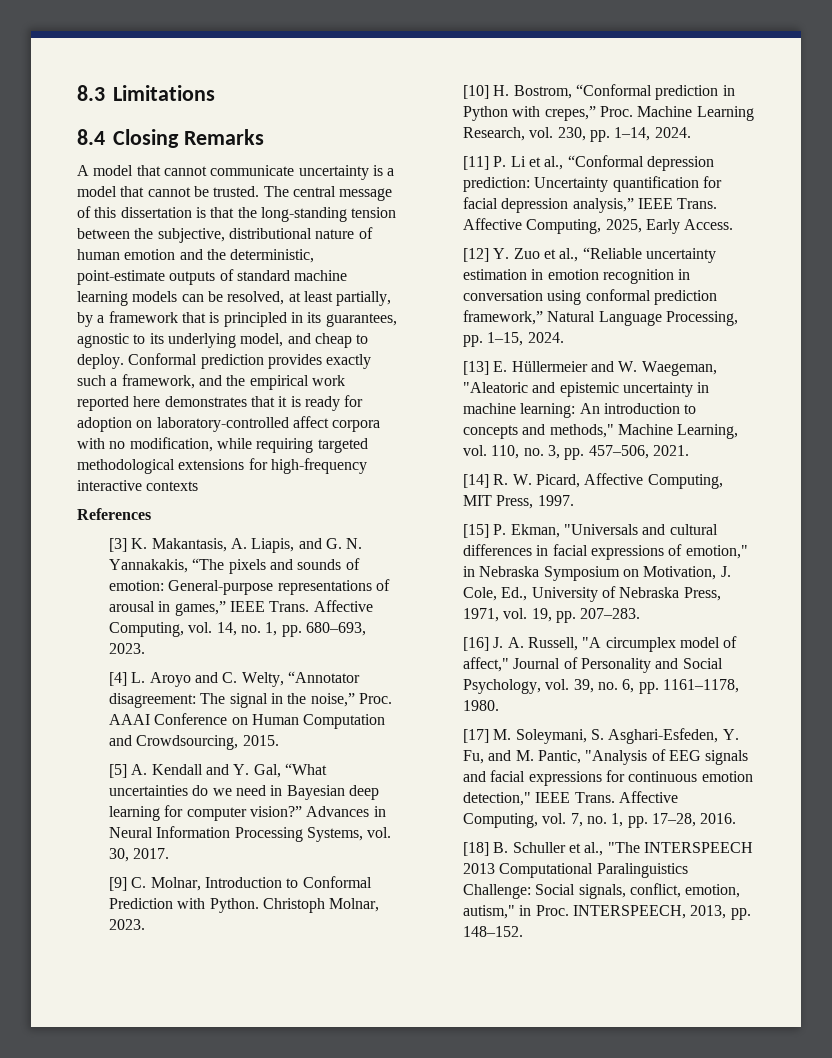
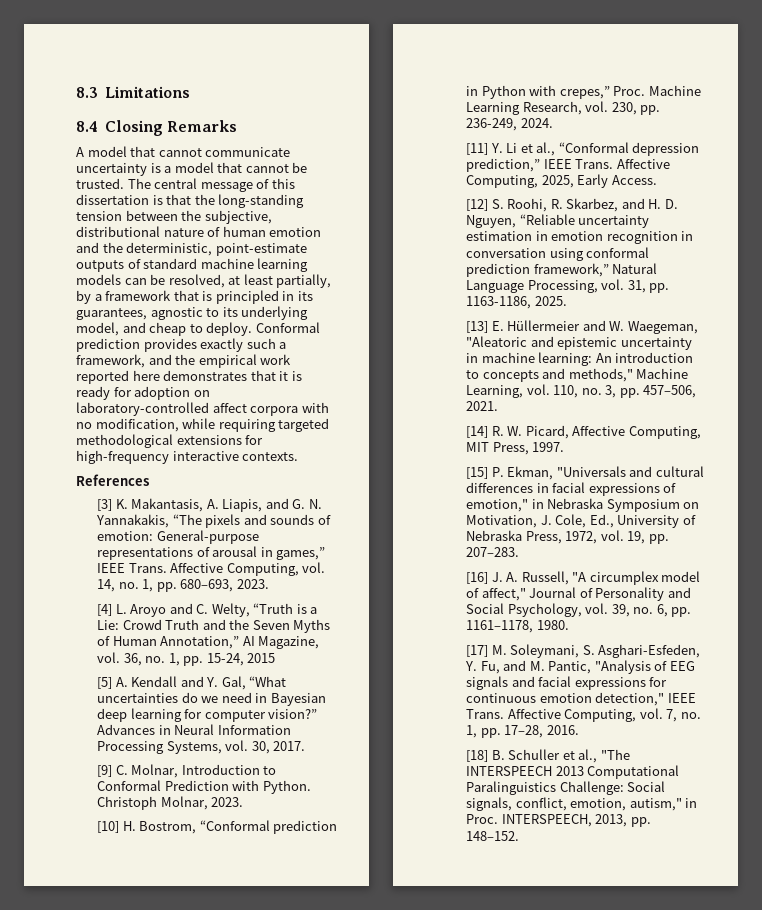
- Conformal prediction provides exactly such a framework, and the empirical work reported here demonstrates that it is ready for adoption on laboratory-controlled affect corpora with no modification, while requiring targeted methodological extensions for high-frequency interactive contexts
+ Conformal prediction provides exactly such a framework, and the empirical work reported here demonstrates that it is ready for adoption on laboratory-controlled affect corpora with no modification, while requiring targeted methodological extensions for high-frequency interactive contexts.
- [4] L. Aroyo and C. Welty, “Annotator disagreement: The signal in the noise,” Proc. AAAI Conference on Human Computation and Crowdsourcing, 2015.
+ [4] L. Aroyo and C. Welty, “Truth is a Lie: Crowd Truth and the Seven Myths of Human Annotation,” AI Magazine, vol. 36, no. 1, pp. 15-24, 2015
- Machine Learning Research, vol. 230, pp. 1–14, 2024.
+ Machine Learning Research, vol. 230, pp. 236-249, 2024.
- [11] P. Li et al., “Conformal depression prediction: Uncertainty quantification for facial depression analysis,” IEEE Trans.
+ [11] Y. Li et al., “Conformal depression prediction,” IEEE Trans.
- [12] Y. Zuo et al., “Reliable uncertainty estimation in emotion recognition in conversation using conformal prediction framework,” Natural Language Processing, pp. 1–15, 2024.
+ [12] S. Roohi, R. Skarbez, and H. D. Nguyen, “Reliable uncertainty estimation in emotion recognition in conversation using conformal prediction framework,” Natural Language Processing, vol. 31, pp. 1163-1186, 2025.
- [15] P. Ekman, "Universals and cultural differences in facial expressions of emotion," in Nebraska Symposium on Motivation, J. Cole, Ed., University of Nebraska Press, 1971, vol. 19, pp. 207–283.
+ [15] P. Ekman, "Universals and cultural differences in facial expressions of emotion," in Nebraska Symposium on Motivation, J. Cole, Ed., University of Nebraska Press, 1972, vol. 19, pp. 207–283.

